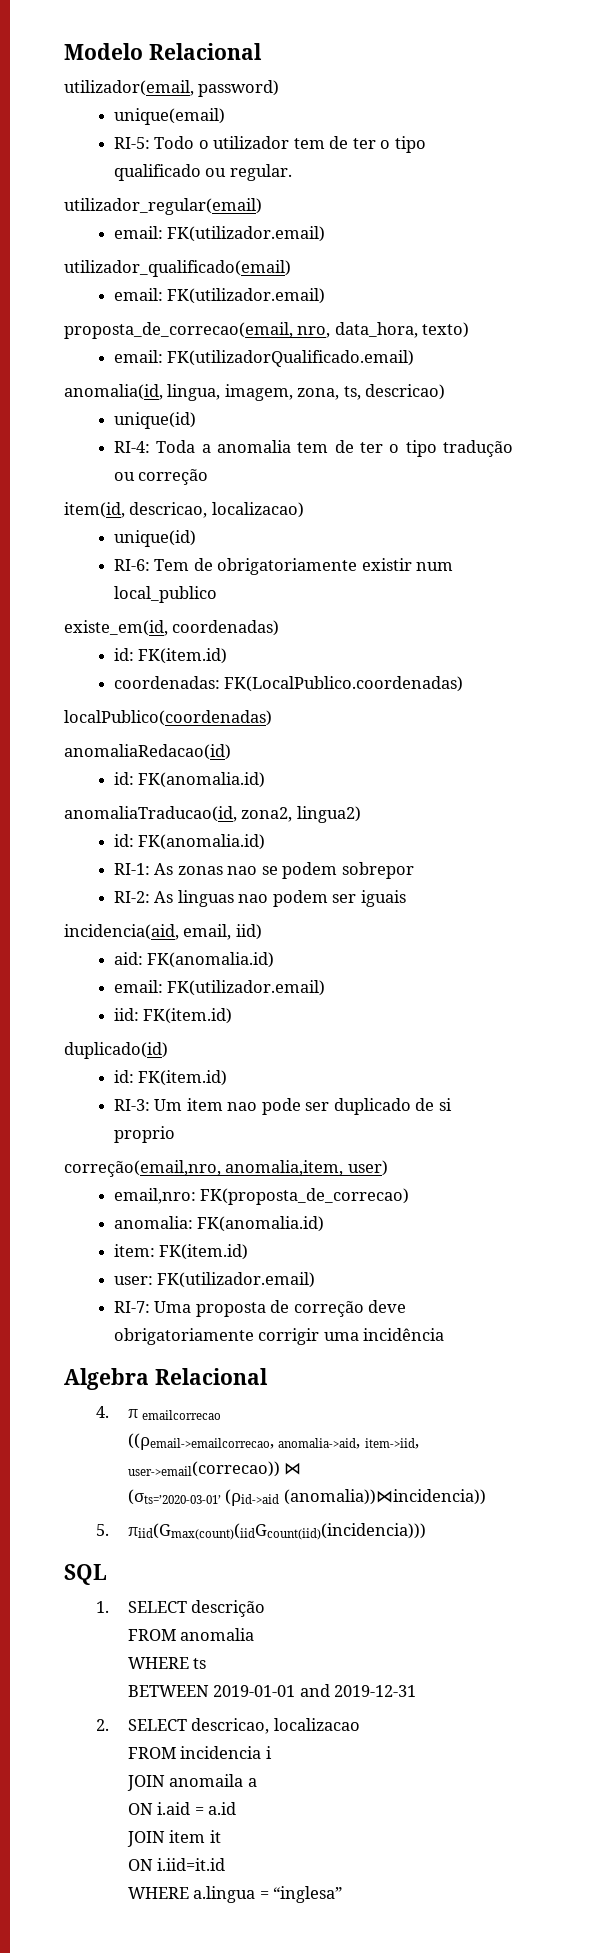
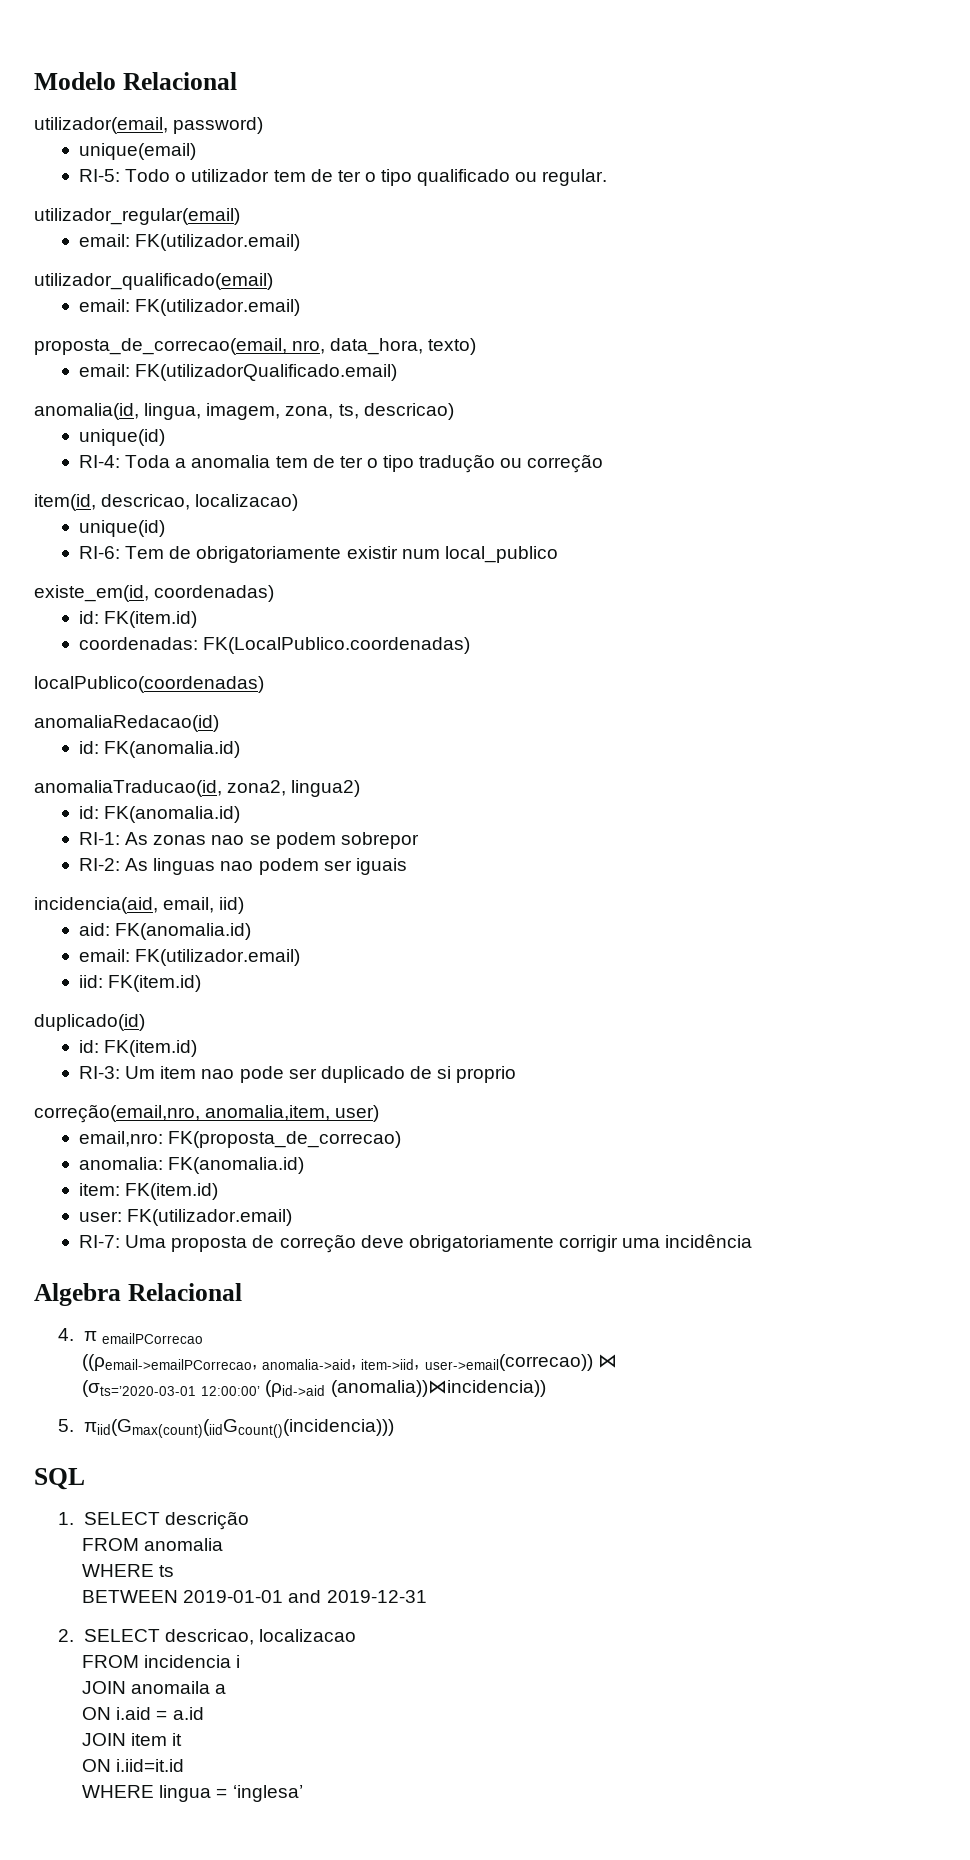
- 4. π emailcorrecao
- ((ρemail->emailcorrecao, anomalia->aid, item->iid, user->email(correcao)) ⋈
+ 4. π emailPCorrecao
+ ((ρemail->emailPCorrecao, anomalia->aid, item->iid, user->email(correcao)) ⋈
- (σts=’2020-03-01’ (ρid->aid (anomalia))⋈incidencia))
+ (σts=’2020-03-01 12:00:00’ (ρid->aid (anomalia))⋈incidencia))
- 5. πiid(Gmax(count)(iidGcount(iid)(incidencia)))
+ 5. πiid(Gmax(count)(iidGcount()(incidencia)))
- WHERE a.lingua = “inglesa”
+ WHERE lingua = ‘inglesa’

